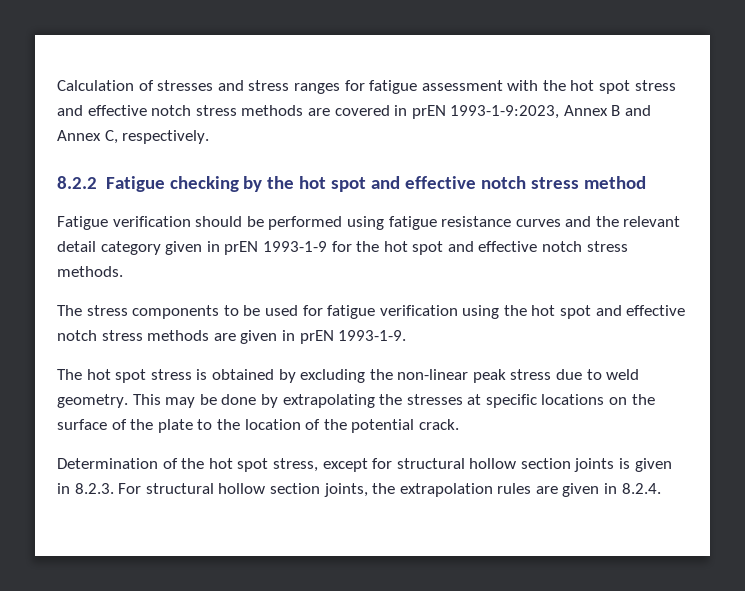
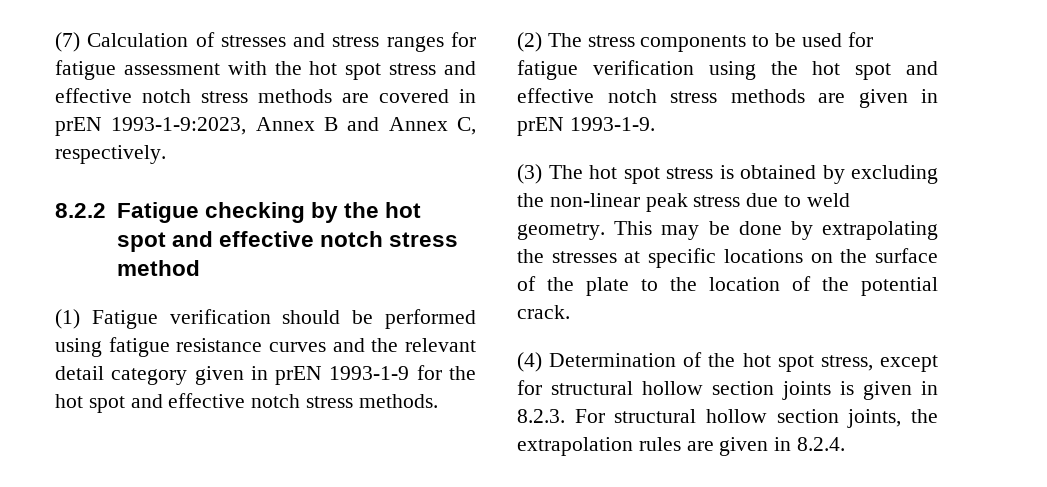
- Calculation of stresses and stress ranges for fatigue assessment with the hot spot stress and effective notch stress methods are covered in prEN 1993-1-9:2023, Annex B and Annex C, respectively.
+ (7) Calculation of stresses and stress ranges for fatigue assessment with the hot spot stress and effective notch stress methods are covered in prEN 1993-1-9:2023, Annex B and Annex C, respectively.
- Fatigue verification should be performed using fatigue resistance curves and the relevant detail category given in prEN 1993-1-9 for the hot spot and effective notch stress methods.
+ (1) Fatigue verification should be performed using fatigue resistance curves and the relevant detail category given in prEN 1993-1-9 for the hot spot and effective notch stress methods.
- The stress components to be used for fatigue verification using the hot spot and effective notch stress methods are given in prEN 1993-1-9.
+ (2) The stress components to be used for fatigue verification using the hot spot and effective notch stress methods are given in prEN 1993-1-9.
- The hot spot stress is obtained by excluding the non-linear peak stress due to weld geometry.
+ (3) The hot spot stress is obtained by excluding the non-linear peak stress due to weld geometry.
- Determination of the hot spot stress, except for structural hollow section joints is given in 8.2.3. For structural hollow section joints, the extrapolation rules are given in 8.2.4.
+ (4) Determination of the hot spot stress, except for structural hollow section joints is given in 8.2.3. For structural hollow section joints, the extrapolation rules are given in 8.2.4.

